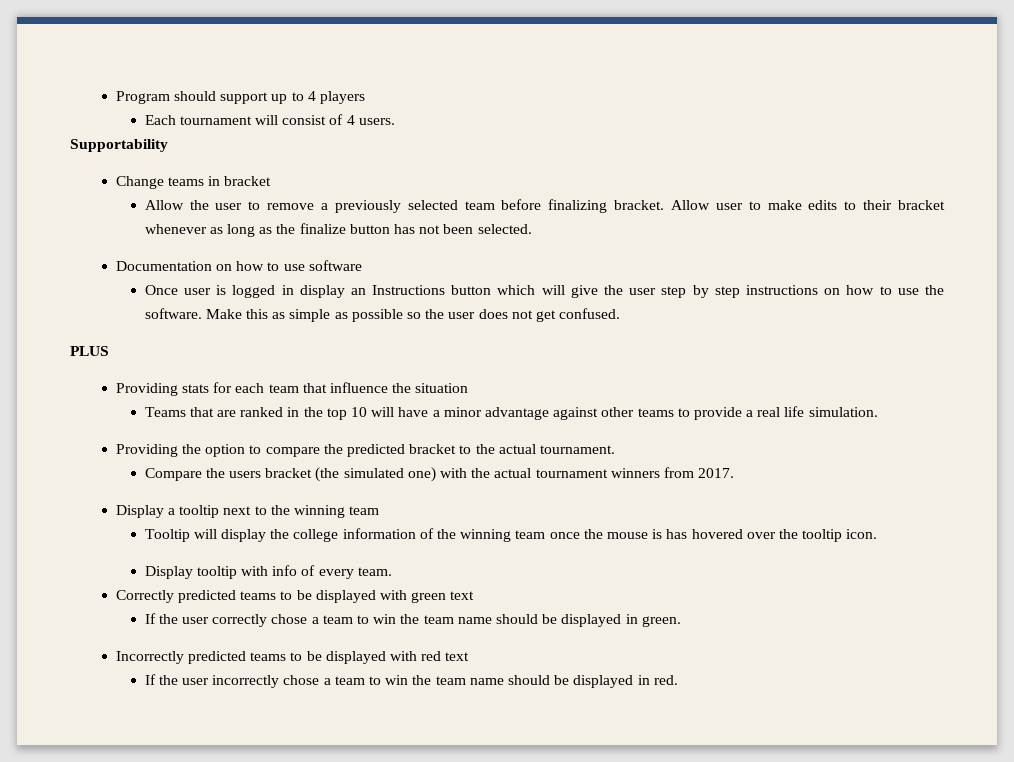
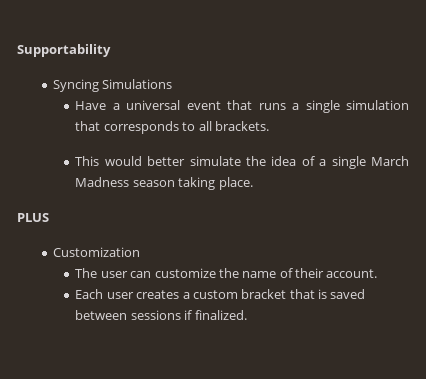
- Program should support up to 4 players
- Each tournament will consist of 4 users.
  Supportability
- Change teams in bracket
- Allow the user to remove a previously selected team before finalizing bracket. Allow user to make edits to their bracket whenever as long as the finalize button has not been selected.
- Documentation on how to use software
- Once user is logged in display an Instructions button which will give the user step by step instructions on how to use the software. Make this as simple as possible so the user does not get confused.
+ Syncing Simulations
+ Have a universal event that runs a single simulation that corresponds to all brackets.
+ This would better simulate the idea of a single March Madness season taking place.
  PLUS
- Providing stats for each team that influence the situation
- Teams that are ranked in the top 10 will have a minor advantage against other teams to provide a real life simulation.
- Providing the option to compare the predicted bracket to the actual tournament.
- Compare the users bracket (the simulated one) with the actual tournament winners from 2017.
- Display a tooltip next to the winning team
- Tooltip will display the college information of the winning team once the mouse is has hovered over the tooltip icon.
- Display tooltip with info of every team.
- Correctly predicted teams to be displayed with green text
- If the user correctly chose a team to win the team name should be displayed in green.
- Incorrectly predicted teams to be displayed with red text
- If the user incorrectly chose a team to win the team name should be displayed in red.
+ Customization
+ The user can customize the name of their account.
+ Each user creates a custom bracket that is saved between sessions if finalized.

